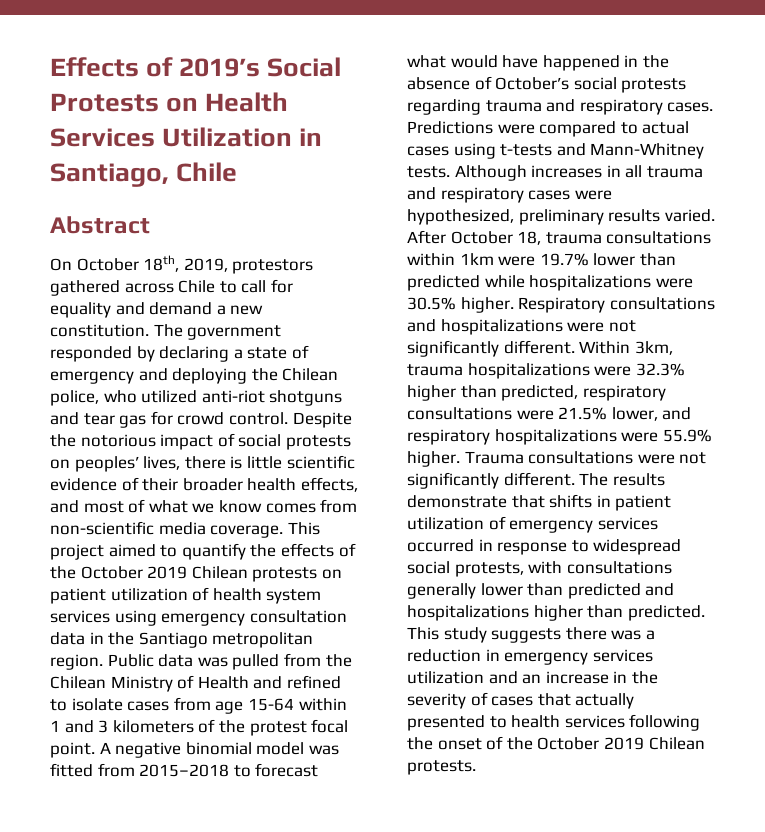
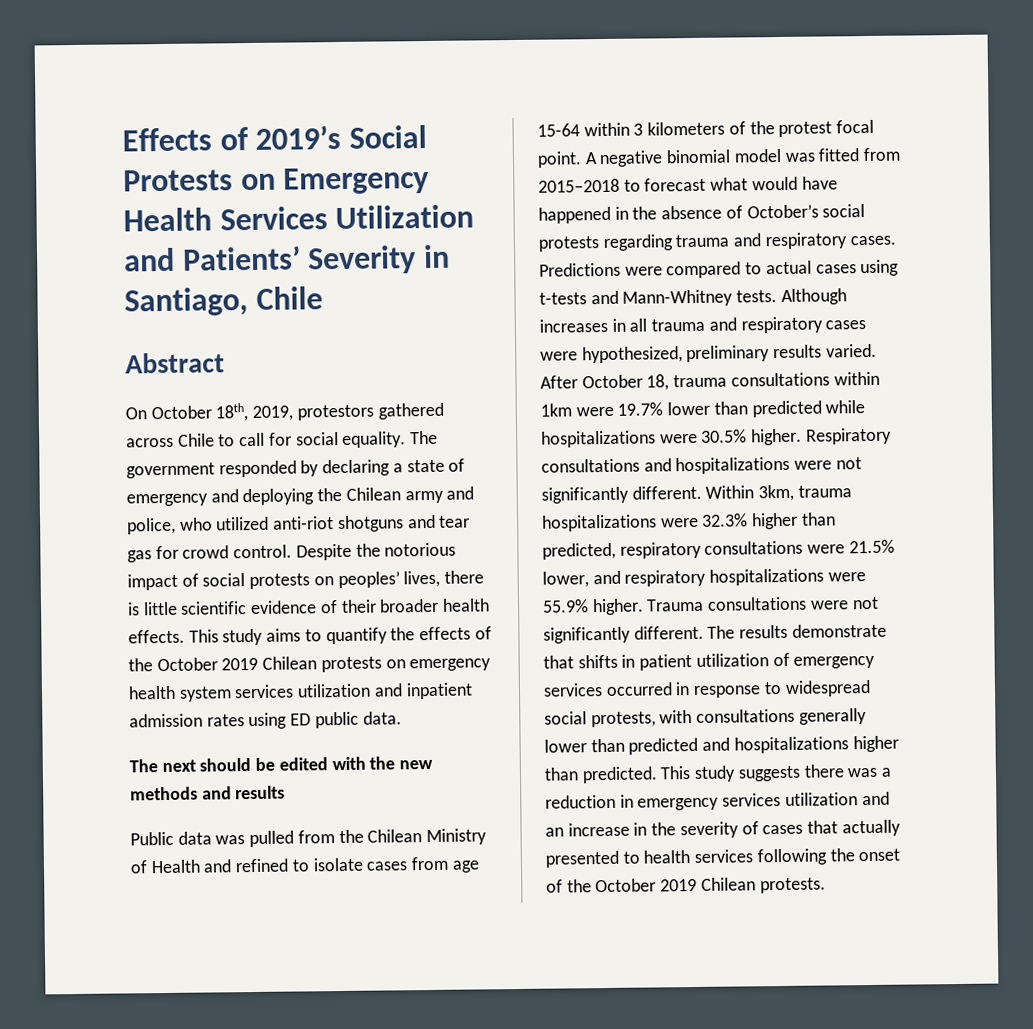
- Effects of 2019’s Social Protests on Health Services Utilization in Santiago, Chile
+ Effects of 2019’s Social Protests on Emergency Health Services Utilization and Patients’ Severity in Santiago, Chile
- On October 18th, 2019, protestors gathered across Chile to call for equality and demand a new constitution.
+ On October 18th, 2019, protestors gathered across Chile to call for social equality.
- The government responded by declaring a state of emergency and deploying the Chilean police, who utilized anti-riot shotguns and tear gas for crowd control.
+ The government responded by declaring a state of emergency and deploying the Chilean army and police, who utilized anti-riot shotguns and tear gas for crowd control.
- Despite the notorious impact of social protests on peoples’ lives, there is little scientific evidence of their broader health effects, and most of what we know comes from non-scientific media coverage. This project aimed to quantify the effects of the October 2019 Chilean protests on patient utilization of health system services using emergency consultation data in the Santiago metropolitan region. Public data was pulled from the Chilean Ministry of Health and refined to isolate cases from age 15-64 within 1 and 3 kilometers of the protest focal point.
+ Despite the notorious impact of social protests on peoples’ lives, there is little scientific evidence of their broader health effects. This study aims to quantify the effects of the October 2019 Chilean protests on emergency health system services utilization and inpatient admission rates using ED public data.
+ The next should be edited with the new methods and results
+ Public data was pulled from the Chilean Ministry of Health and refined to isolate cases from age 15-64 within 3 kilometers of the protest focal point.

